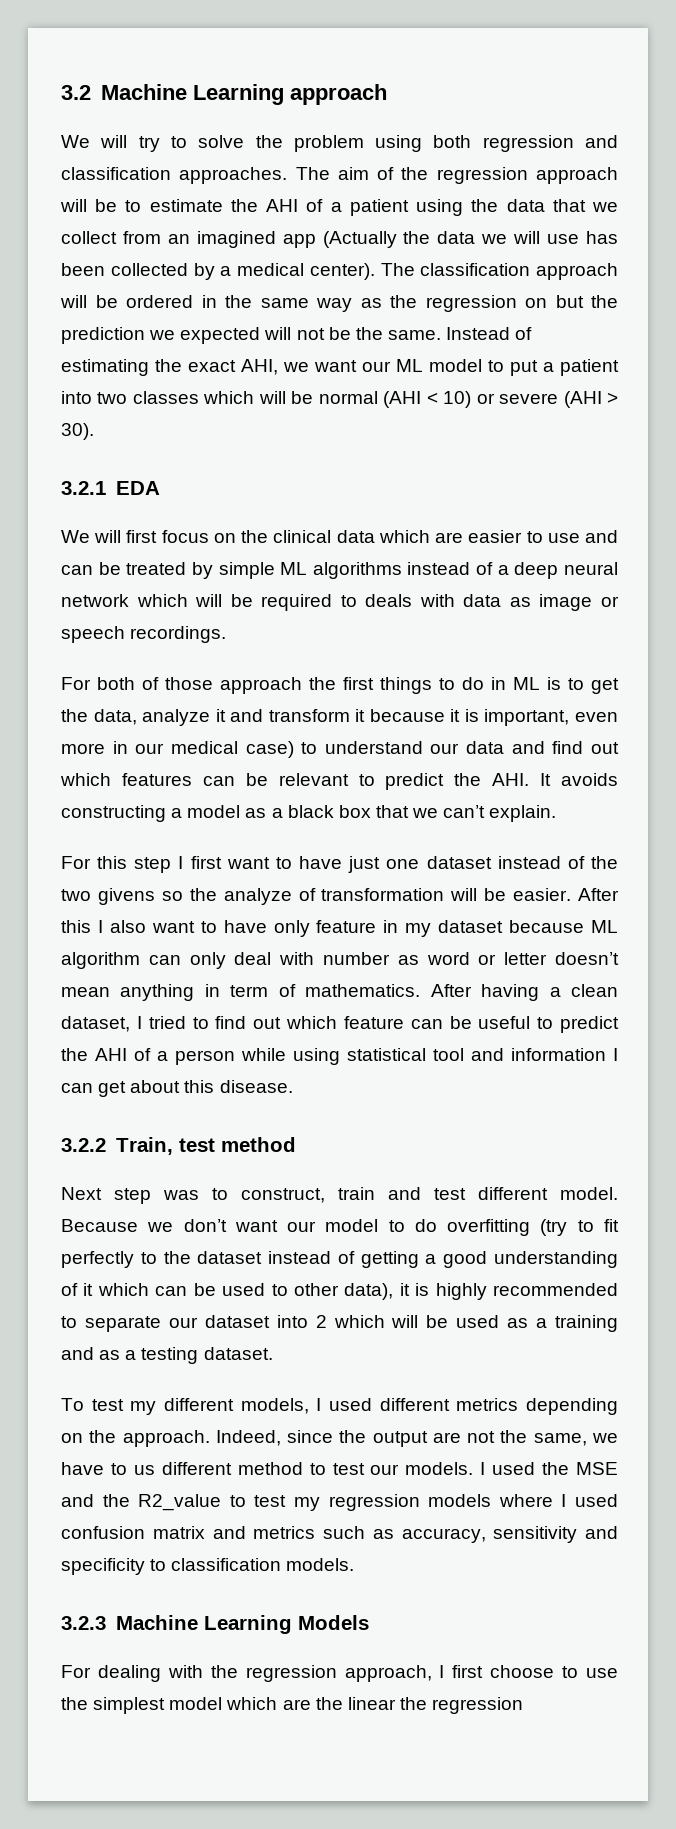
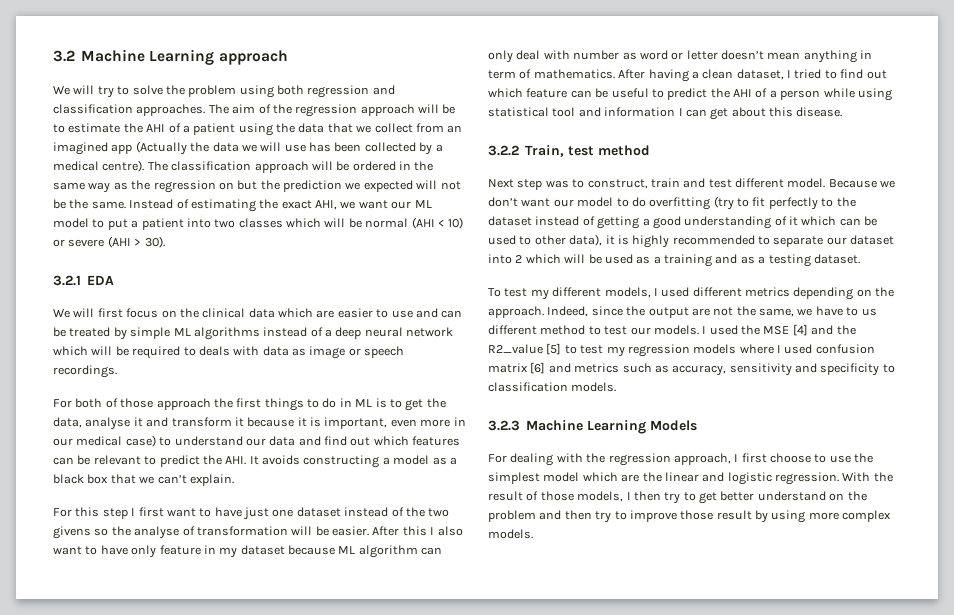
- The aim of the regression approach will be to estimate the AHI of a patient using the data that we collect from an imagined app (Actually the data we will use has been collected by a medical center).
+ The aim of the regression approach will be to estimate the AHI of a patient using the data that we collect from an imagined app (Actually the data we will use has been collected by a medical centre).
- For both of those approach the first things to do in ML is to get the data, analyze it and transform it because it is important, even more in our medical case) to understand our data and find out which features can be relevant to predict the AHI. It avoids constructing a model as a black box that we can’t explain.
+ For both of those approach the first things to do in ML is to get the data, analyse it and transform it because it is important, even more in our medical case) to understand our data and find out which features can be relevant to predict the AHI. It avoids constructing a model as a black box that we can’t explain.
- For this step I first want to have just one dataset instead of the two givens so the analyze of transformation will be easier.
+ For this step I first want to have just one dataset instead of the two givens so the analyse of transformation will be easier.
- I used the MSE and the R2_value to test my regression models where I used confusion matrix and metrics such as accuracy, sensitivity and specificity to classification models.
+ I used the MSE [4] and the R2_value [5] to test my regression models where I used confusion matrix [6] and metrics such as accuracy, sensitivity and specificity to classification models.
- For dealing with the regression approach, I first choose to use the simplest model which are the linear the regression
+ For dealing with the regression approach, I first choose to use the simplest model which are the linear and logistic regression. With the result of those models, I then try to get better understand on the problem and then try to improve those result by using more complex models.

